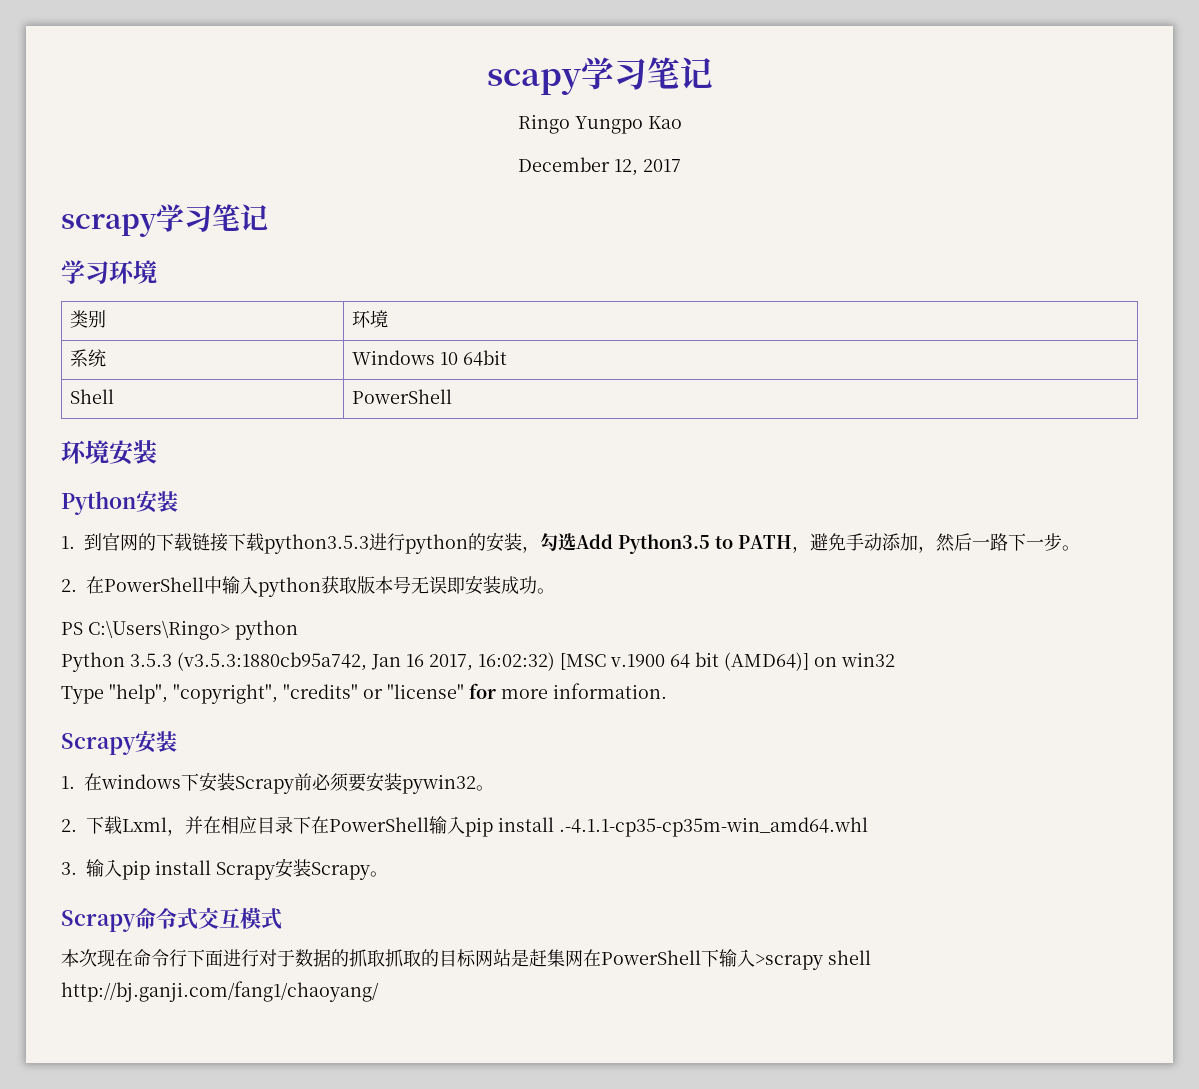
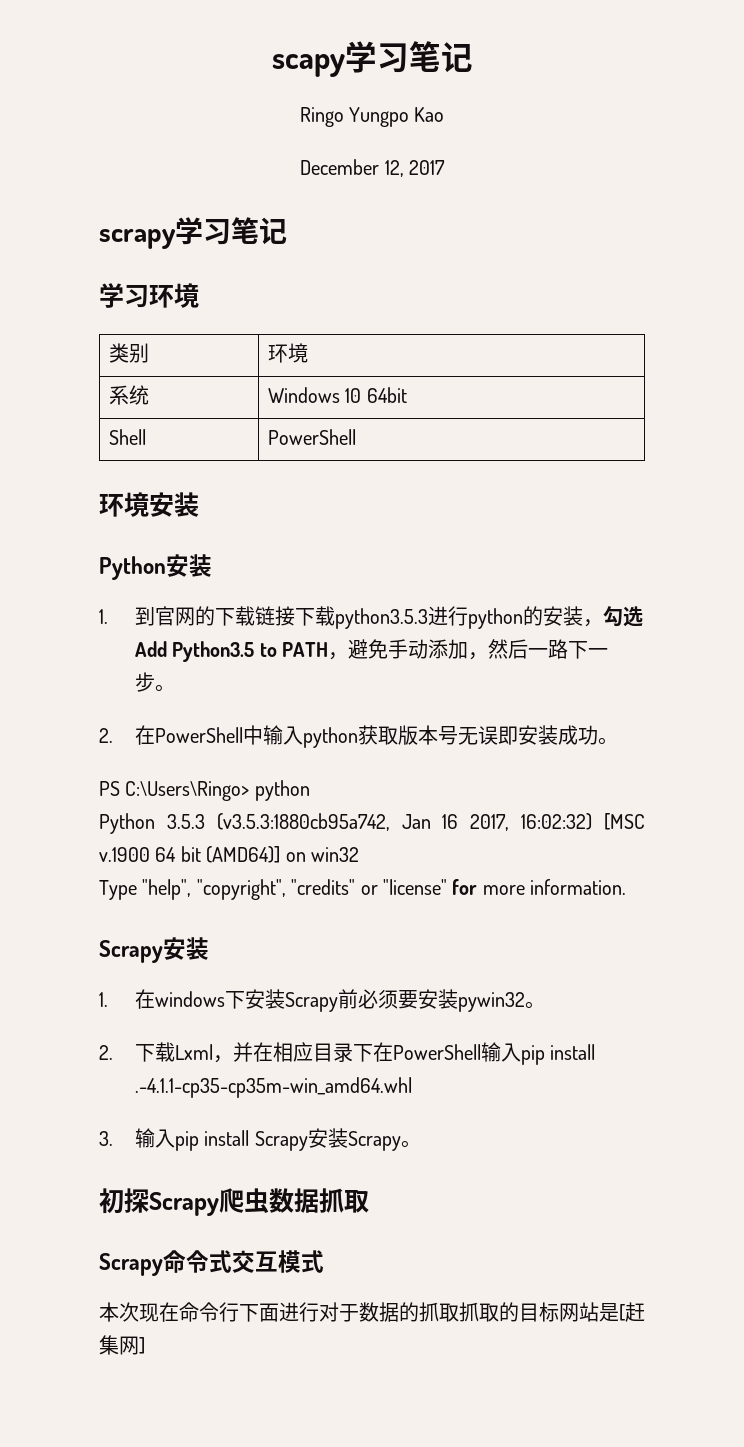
+ 初探Scrapy爬虫数据抓取
- 本次现在命令行下面进行对于数据的抓取抓取的目标网站是赶集网在PowerShell下输入>scrapy shell http://bj.ganji.com/fang1/chaoyang/
+ 本次现在命令行下面进行对于数据的抓取抓取的目标网站是[赶集网]

